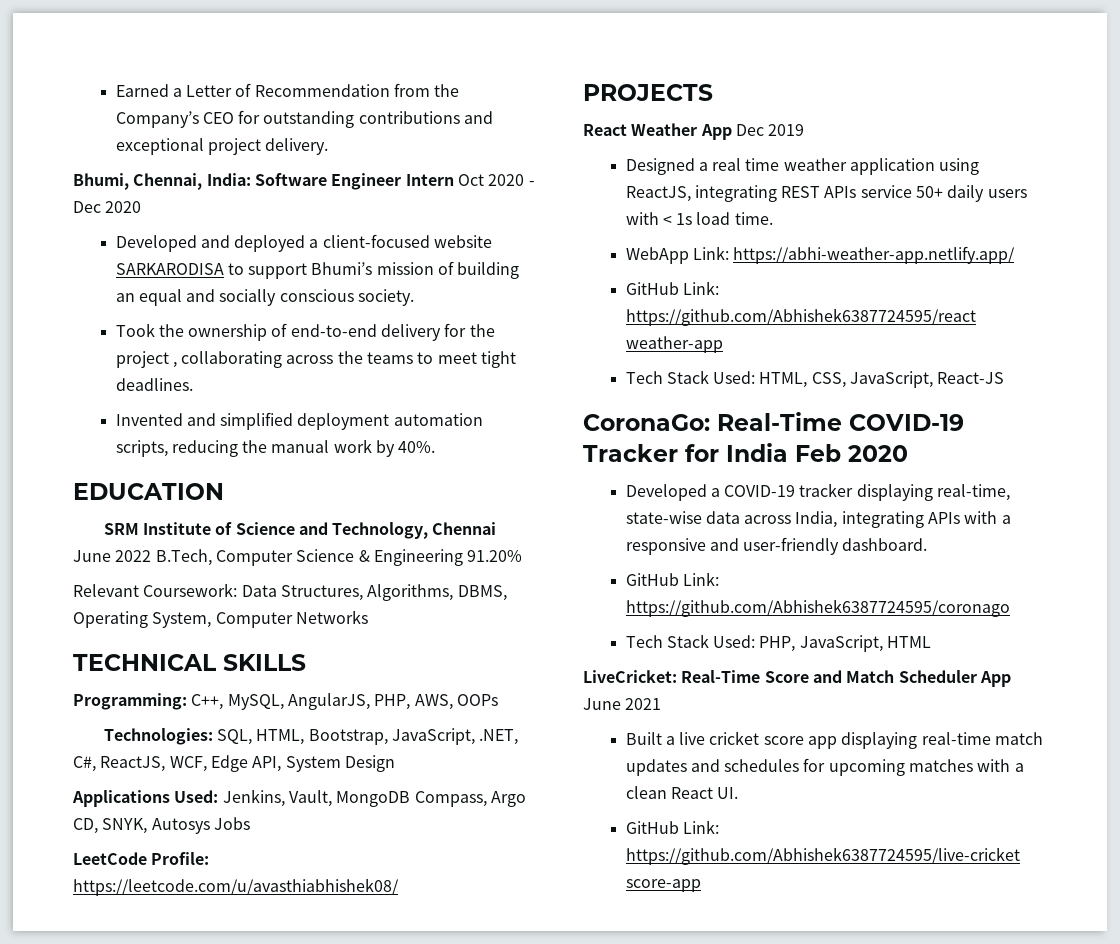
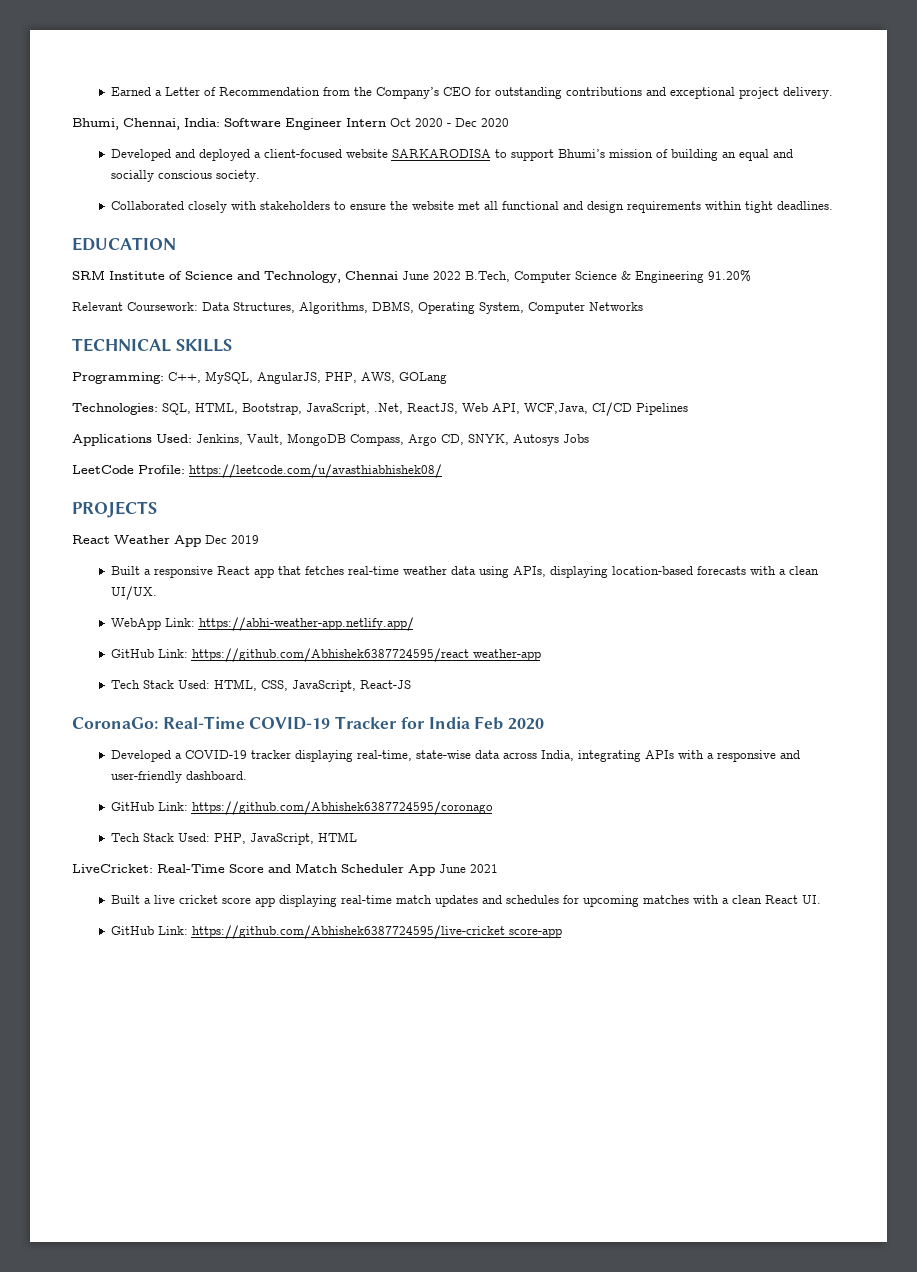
- Took the ownership of end-to-end delivery for the project , collaborating across the teams to meet tight deadlines.
- Invented and simplified deployment automation scripts, reducing the manual work by 40%.
+ Collaborated closely with stakeholders to ensure the website met all functional and design requirements within tight deadlines.
- Programming: C++, MySQL, AngularJS, PHP, AWS, OOPs
+ Programming: C++, MySQL, AngularJS, PHP, AWS, GOLang
- Technologies: SQL, HTML, Bootstrap, JavaScript, .NET, C#, ReactJS, WCF, Edge API, System Design
+ Technologies: SQL, HTML, Bootstrap, JavaScript, .Net, ReactJS, Web API, WCF,Java, CI/CD Pipelines
- Designed a real time weather application using ReactJS, integrating REST APIs service 50+ daily users with < 1s load time.
+ Built a responsive React app that fetches real-time weather data using APIs, displaying location-based forecasts with a clean UI/UX.

